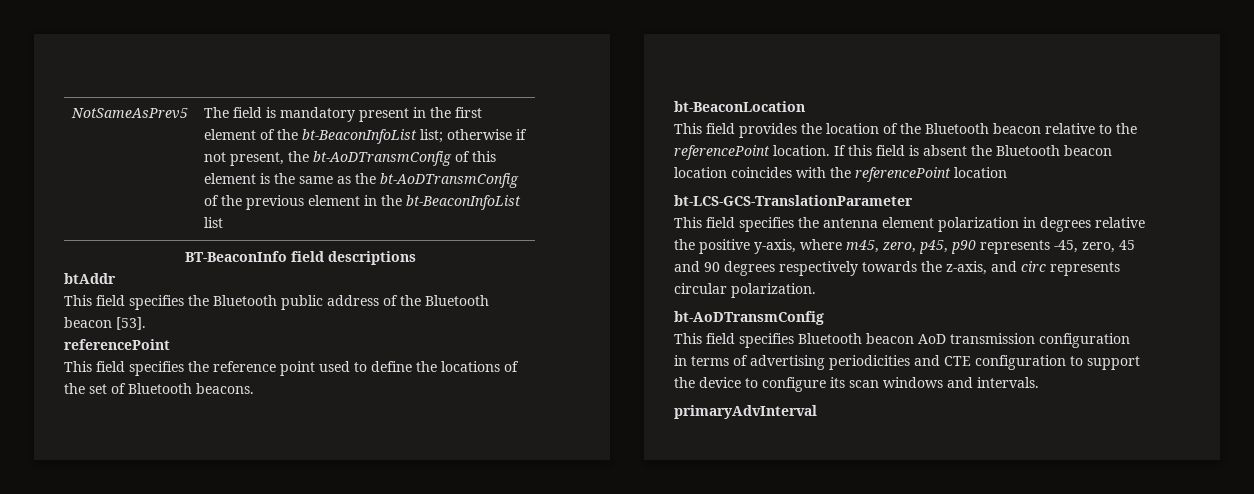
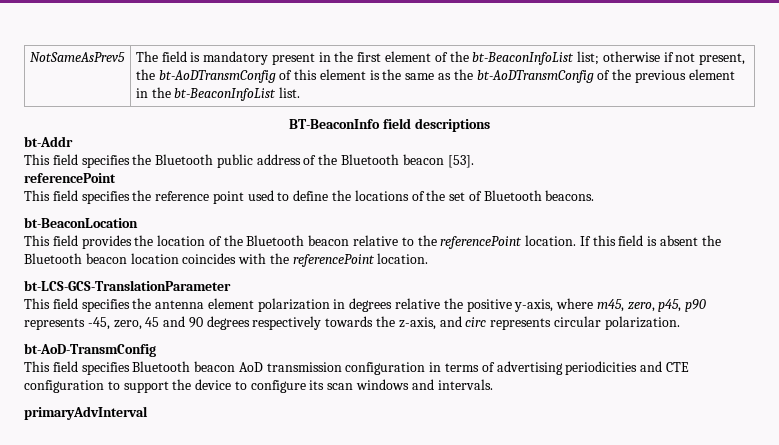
- NotSameAsPrev5 | The field is mandatory present in the first element of the bt-BeaconInfoList list; otherwise if not present, the bt-AoDTransmConfig of this element is the same as the bt-AoDTransmConfig of the previous element in the bt-BeaconInfoList list
+ NotSameAsPrev5 | The field is mandatory present in the first element of the bt-BeaconInfoList list; otherwise if not present, the bt-AoDTransmConfig of this element is the same as the bt-AoDTransmConfig of the previous element in the bt-BeaconInfoList list.
- btAddr
+ bt-Addr
- If this field is absent the Bluetooth beacon location coincides with the referencePoint location
+ If this field is absent the Bluetooth beacon location coincides with the referencePoint location.
  This field specifies the antenna element polarization in degrees relative the positive y-axis, where m45, zero, p45, p90 represents -45, zero, 45 and 90 degrees respectively towards the z-axis, and circ represents circular polarization.
- bt-AoDTransmConfig
+ bt-AoD-TransmConfig

